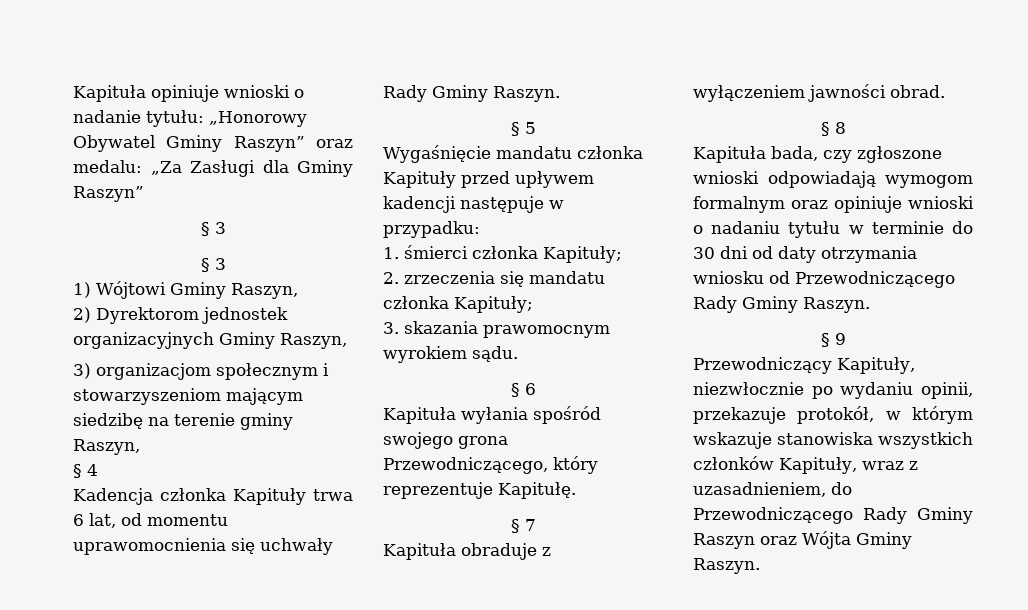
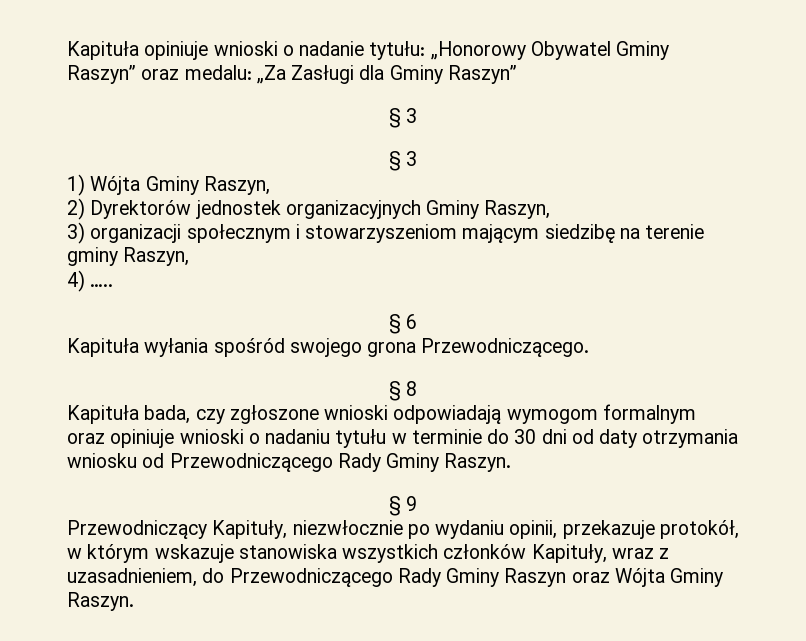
- 1) Wójtowi Gminy Raszyn,
+ 1) Wójta Gminy Raszyn,
- 2) Dyrektorom jednostek organizacyjnych Gminy Raszyn,
+ 2) Dyrektorów jednostek organizacyjnych Gminy Raszyn,
- 3) organizacjom społecznym i stowarzyszeniom mającym siedzibę na terenie gminy Raszyn,
+ 3) organizacji społecznym i stowarzyszeniom mającym siedzibę na terenie gminy Raszyn,
- § 4
- Kadencja członka Kapituły trwa 6 lat, od momentu uprawomocnienia się uchwały Rady Gminy Raszyn.
- § 5
- Wygaśnięcie mandatu członka Kapituły przed upływem kadencji następuje w przypadku:
- 1. śmierci członka Kapituły;
- 2. zrzeczenia się mandatu członka Kapituły;
- 3. skazania prawomocnym wyrokiem sądu.
+ 4) …..
- Kapituła wyłania spośród swojego grona Przewodniczącego, który reprezentuje Kapitułę.
- § 7
- Kapituła obraduje z wyłączeniem jawności obrad.
+ Kapituła wyłania spośród swojego grona Przewodniczącego.

